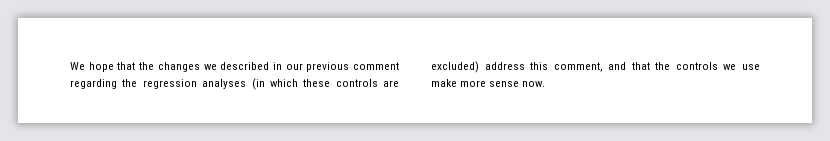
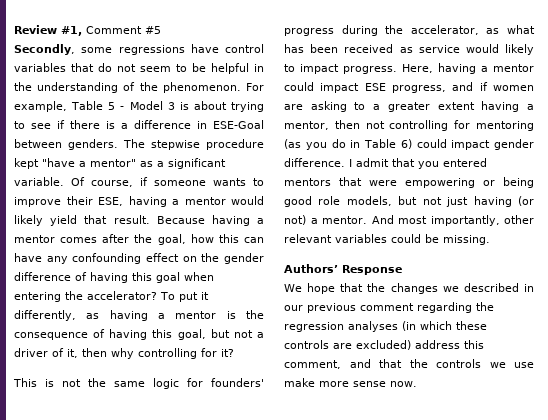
+ Review #1, Comment #5
+ Secondly, some regressions have control variables that do not seem to be helpful in the understanding of the phenomenon. For example, Table 5 - Model 3 is about trying to see if there is a difference in ESE-Goal between genders. The stepwise procedure kept "have a mentor" as a significant variable. Of course, if someone wants to improve their ESE, having a mentor would likely yield that result. Because having a mentor comes after the goal, how this can have any confounding effect on the gender difference of having this goal when entering the accelerator? To put it differently, as having a mentor is the consequence of having this goal, but not a driver of it, then why controlling for it?
+ This is not the same logic for founders' progress during the accelerator, as what has been received as service would likely to impact progress. Here, having a mentor could impact ESE progress, and if women are asking to a greater extent having a mentor, then not controlling for mentoring (as you do in Table 6) could impact gender difference. I admit that you entered mentors that were empowering or being good role models, but not just having (or not) a mentor. And most importantly, other relevant variables could be missing.
+ Authors’ Response

